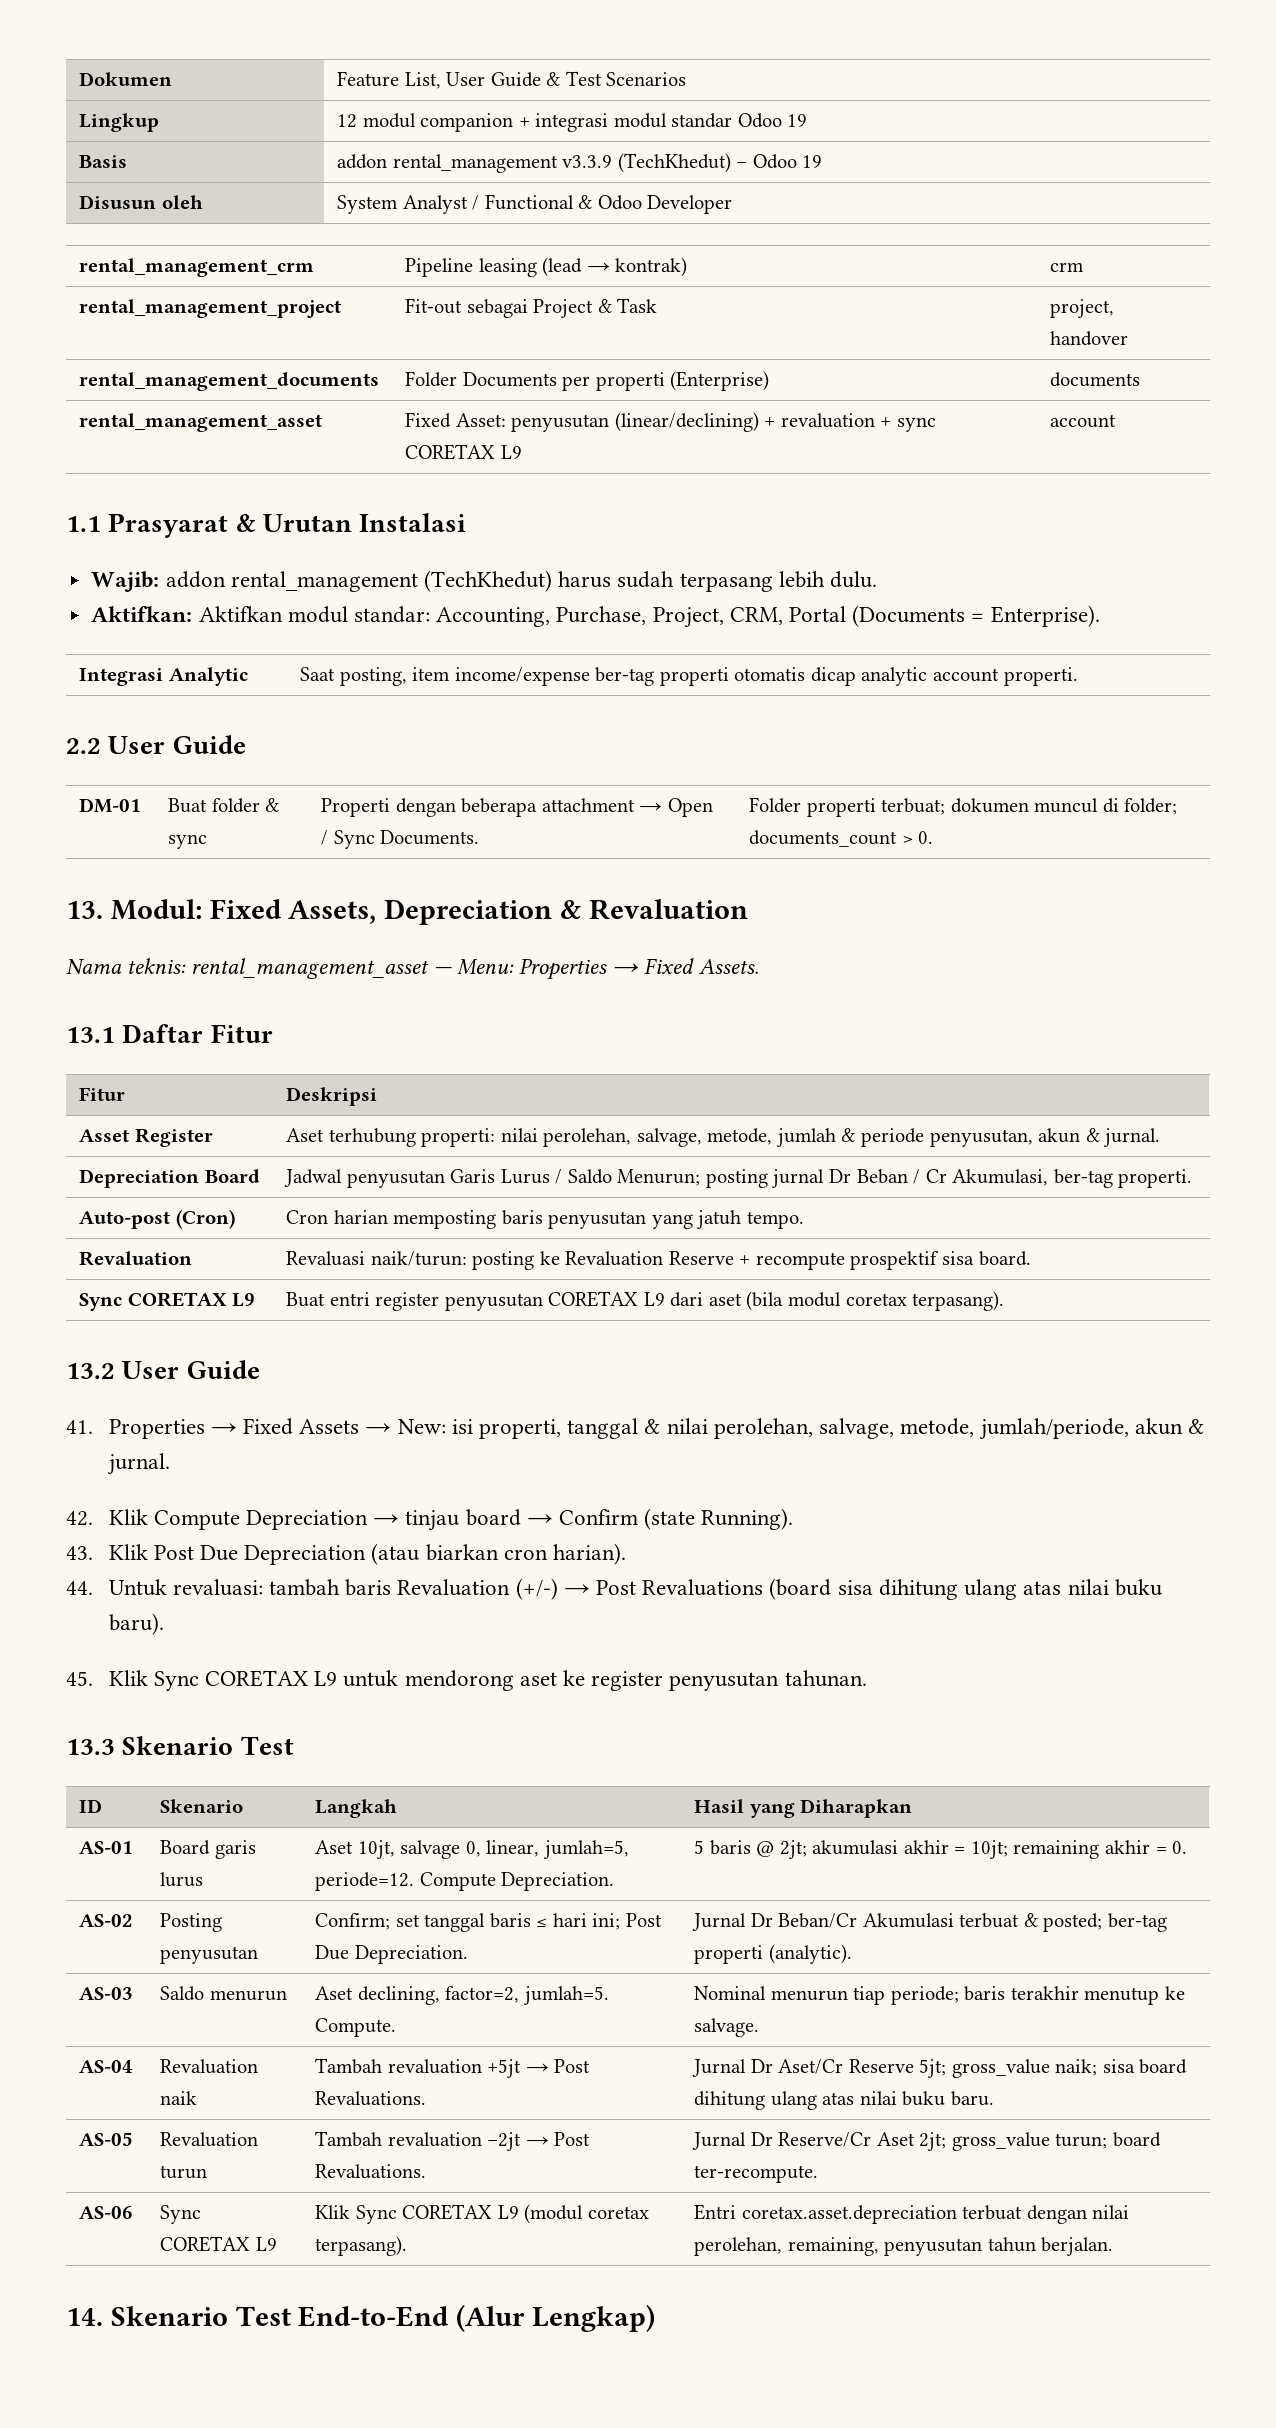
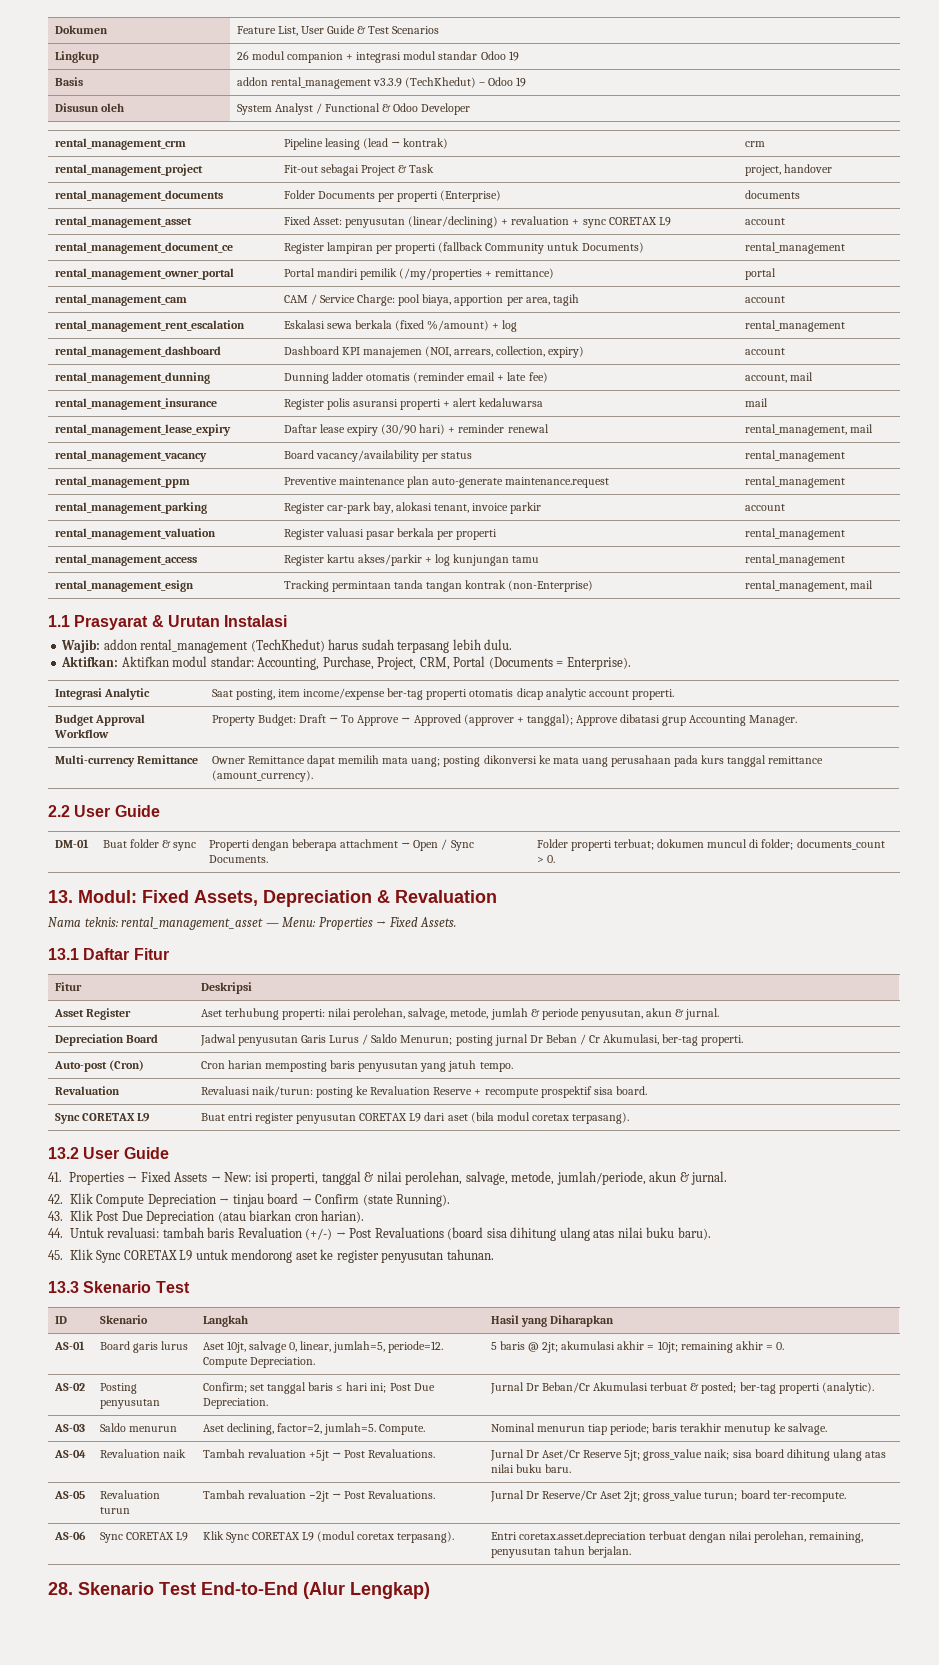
- Lingkup | 12 modul companion + integrasi modul standar Odoo 19
+ Lingkup | 26 modul companion + integrasi modul standar Odoo 19
+ rental_management_document_ce | Register lampiran per properti (fallback Community untuk Documents) | rental_management
+ rental_management_owner_portal | Portal mandiri pemilik (/my/properties + remittance) | portal
+ rental_management_cam | CAM / Service Charge: pool biaya, apportion per area, tagih | account
+ rental_management_rent_escalation | Eskalasi sewa berkala (fixed %/amount) + log | rental_management
+ rental_management_dashboard | Dashboard KPI manajemen (NOI, arrears, collection, expiry) | account
+ rental_management_dunning | Dunning ladder otomatis (reminder email + late fee) | account, mail
+ rental_management_insurance | Register polis asuransi properti + alert kedaluwarsa | mail
+ rental_management_lease_expiry | Daftar lease expiry (30/90 hari) + reminder renewal | rental_management, mail
+ rental_management_vacancy | Board vacancy/availability per status | rental_management
+ rental_management_ppm | Preventive maintenance plan auto-generate maintenance.request | rental_management
+ rental_management_parking | Register car-park bay, alokasi tenant, invoice parkir | account
+ rental_management_valuation | Register valuasi pasar berkala per properti | rental_management
+ rental_management_access | Register kartu akses/parkir + log kunjungan tamu | rental_management
+ rental_management_esign | Tracking permintaan tanda tangan kontrak (non-Enterprise) | rental_management, mail
+ Budget Approval Workflow | Property Budget: Draft → To Approve → Approved (approver + tanggal); Approve dibatasi grup Accounting Manager.
+ Multi-currency Remittance | Owner Remittance dapat memilih mata uang; posting dikonversi ke mata uang perusahaan pada kurs tanggal remittance (amount_currency).
- 14. Skenario Test End-to-End (Alur Lengkap)
+ 28. Skenario Test End-to-End (Alur Lengkap)

